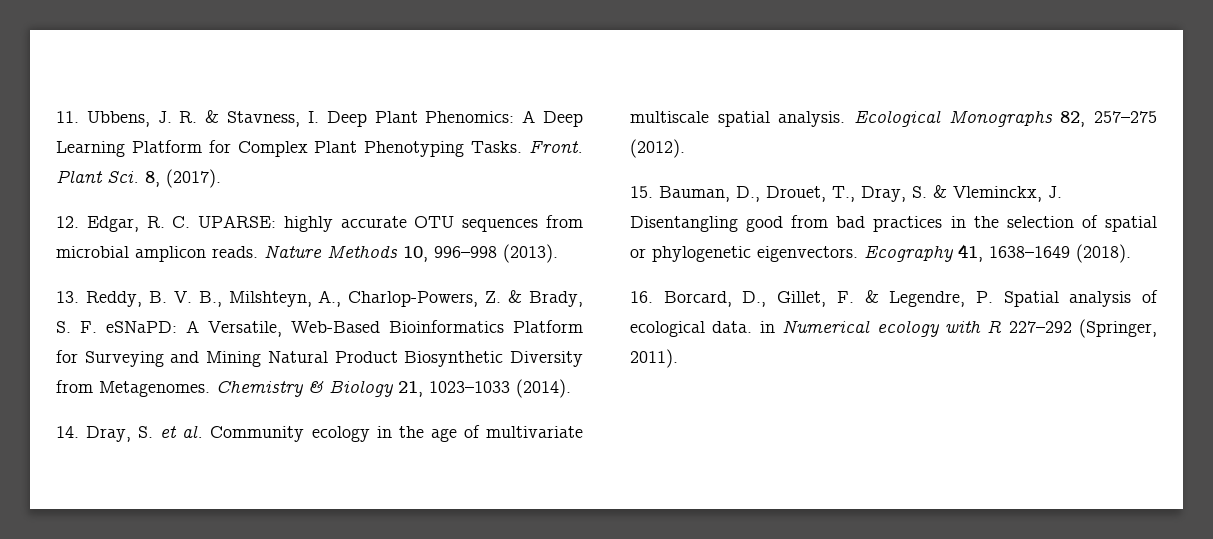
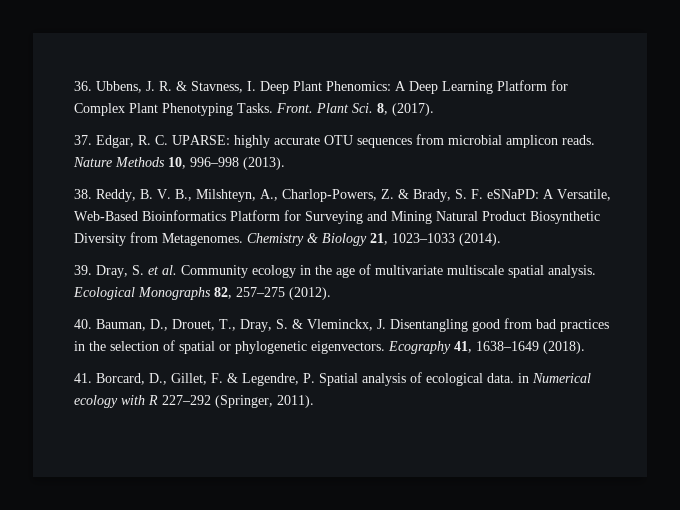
- 11. Ubbens, J. R. & Stavness, I. Deep Plant Phenomics: A Deep Learning Platform for Complex Plant Phenotyping Tasks.
+ 36. Ubbens, J. R. & Stavness, I. Deep Plant Phenomics: A Deep Learning Platform for Complex Plant Phenotyping Tasks.
- 12. Edgar, R. C. UPARSE: highly accurate OTU sequences from microbial amplicon reads.
+ 37. Edgar, R. C. UPARSE: highly accurate OTU sequences from microbial amplicon reads.
- 13. Reddy, B. V. B., Milshteyn, A., Charlop-Powers, Z. & Brady, S. F. eSNaPD: A Versatile, Web-Based Bioinformatics Platform for Surveying and Mining Natural Product Biosynthetic Diversity from Metagenomes.
+ 38. Reddy, B. V. B., Milshteyn, A., Charlop-Powers, Z. & Brady, S. F. eSNaPD: A Versatile, Web-Based Bioinformatics Platform for Surveying and Mining Natural Product Biosynthetic Diversity from Metagenomes.
- 14. Dray, S. et al. Community ecology in the age of multivariate multiscale spatial analysis.
+ 39. Dray, S. et al. Community ecology in the age of multivariate multiscale spatial analysis.
- 15. Bauman, D., Drouet, T., Dray, S. & Vleminckx, J. Disentangling good from bad practices in the selection of spatial or phylogenetic eigenvectors.
+ 40. Bauman, D., Drouet, T., Dray, S. & Vleminckx, J. Disentangling good from bad practices in the selection of spatial or phylogenetic eigenvectors.
- 16. Borcard, D., Gillet, F. & Legendre, P. Spatial analysis of ecological data. in Numerical ecology with R 227–292 (Springer, 2011).
+ 41. Borcard, D., Gillet, F. & Legendre, P. Spatial analysis of ecological data. in Numerical ecology with R 227–292 (Springer, 2011).

